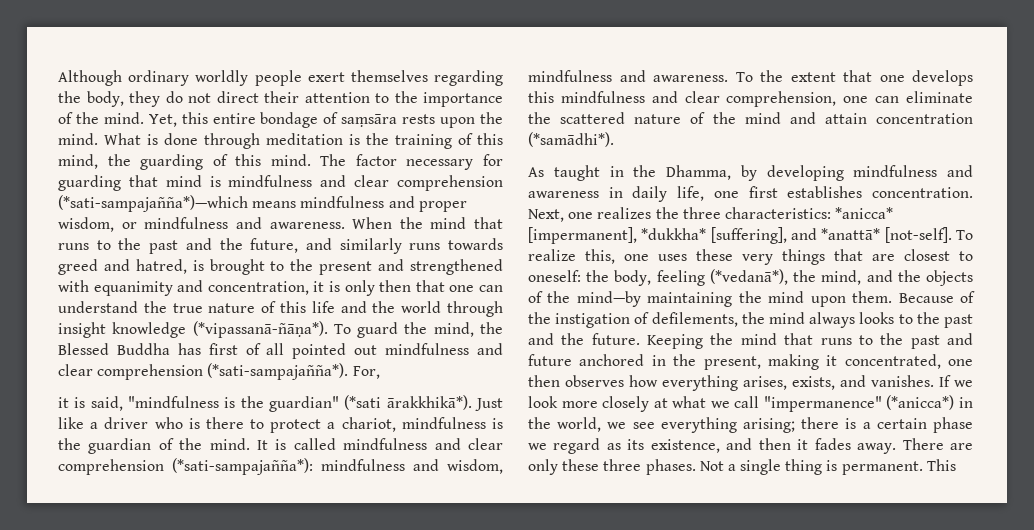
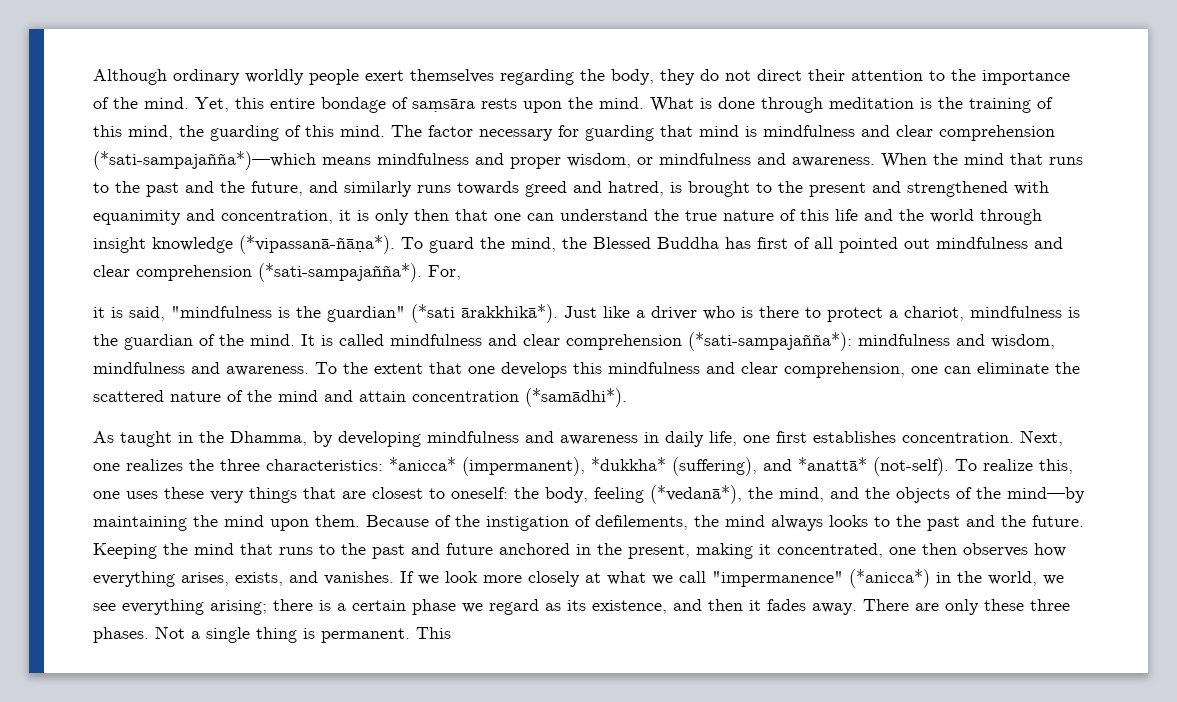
- Next, one realizes the three characteristics: *anicca* [impermanent], *dukkha* [suffering], and *anattā* [not-self].
+ Next, one realizes the three characteristics: *anicca* (impermanent), *dukkha* (suffering), and *anattā* (not-self).

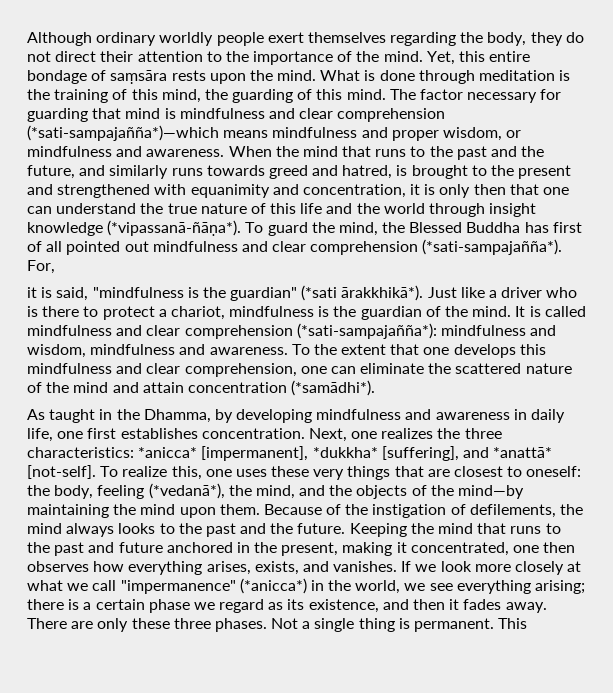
- Next, one realizes the three characteristics: *anicca* (impermanent), *dukkha* (suffering), and *anattā* (not-self).
+ Next, one realizes the three characteristics: *anicca* [impermanent], *dukkha* [suffering], and *anattā* [not-self].

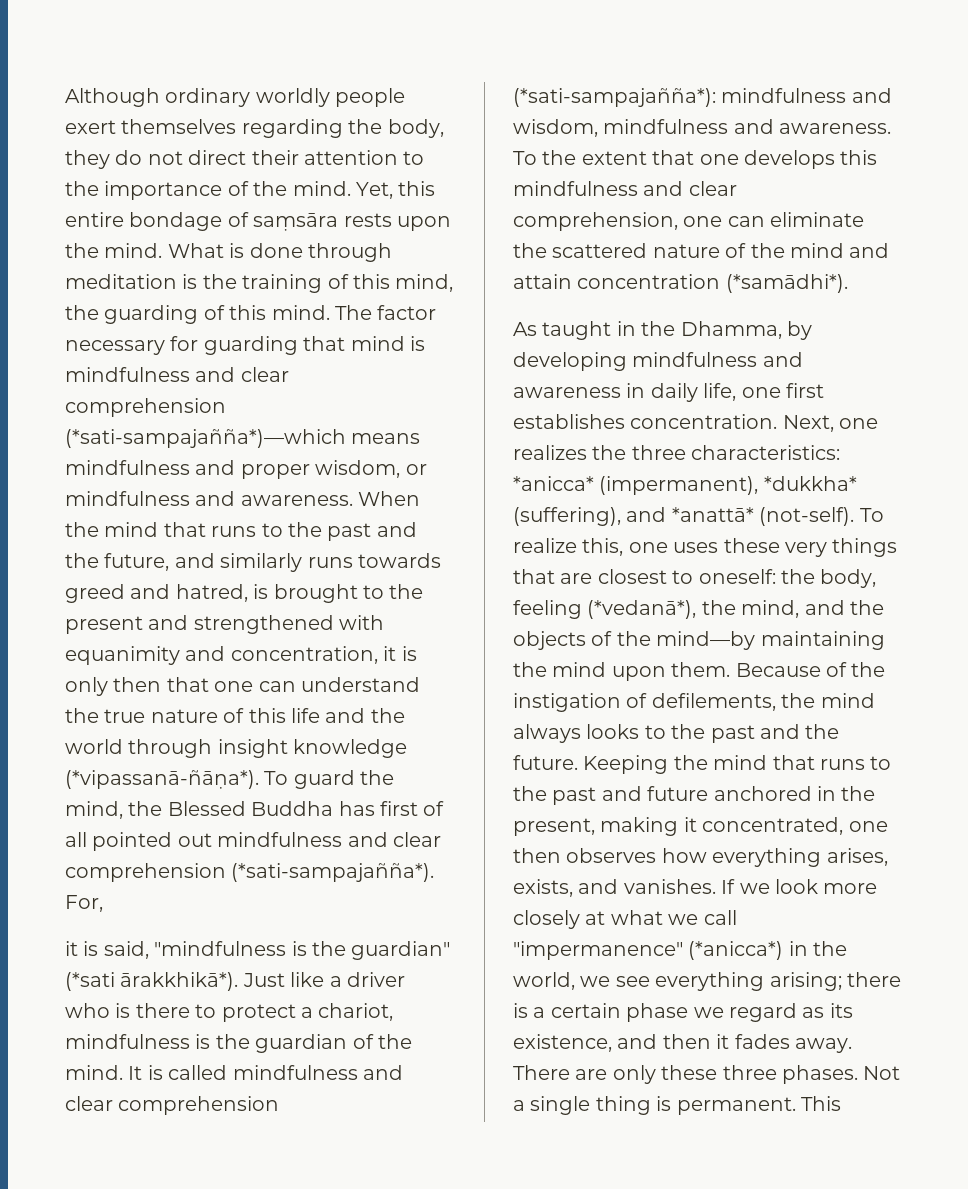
- Next, one realizes the three characteristics: *anicca* [impermanent], *dukkha* [suffering], and *anattā* [not-self].
+ Next, one realizes the three characteristics: *anicca* (impermanent), *dukkha* (suffering), and *anattā* (not-self).

